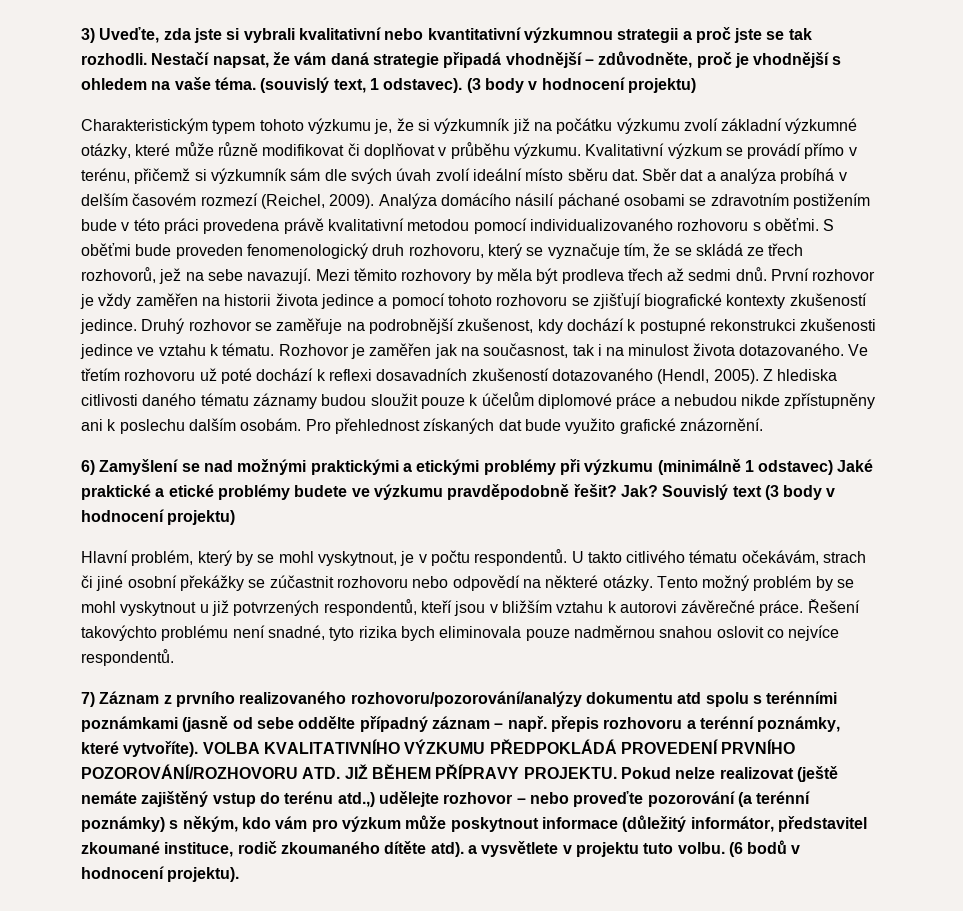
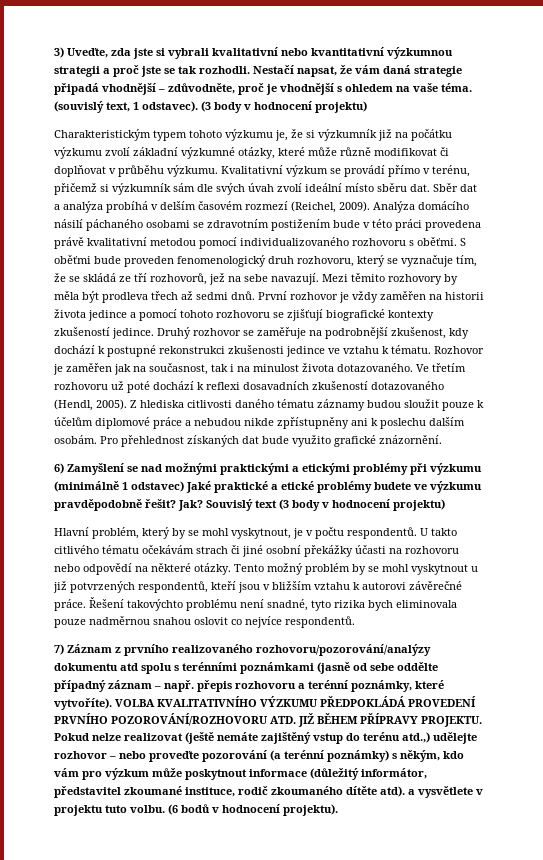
- Analýza domácího násilí páchané osobami se zdravotním postižením bude v této práci provedena právě kvalitativní metodou pomocí individualizovaného rozhovoru s oběťmi.
+ Analýza domácího násilí páchaného osobami se zdravotním postižením bude v této práci provedena právě kvalitativní metodou pomocí individualizovaného rozhovoru s oběťmi.
- S oběťmi bude proveden fenomenologický druh rozhovoru, který se vyznačuje tím, že se skládá ze třech rozhovorů, jež na sebe navazují.
+ S oběťmi bude proveden fenomenologický druh rozhovoru, který se vyznačuje tím, že se skládá ze tří rozhovorů, jež na sebe navazují.
- U takto citlivého tématu očekávám, strach či jiné osobní překážky se zúčastnit rozhovoru nebo odpovědí na některé otázky.
+ U takto citlivého tématu očekávám strach či jiné osobní překážky účasti na rozhovoru nebo odpovědí na některé otázky.

